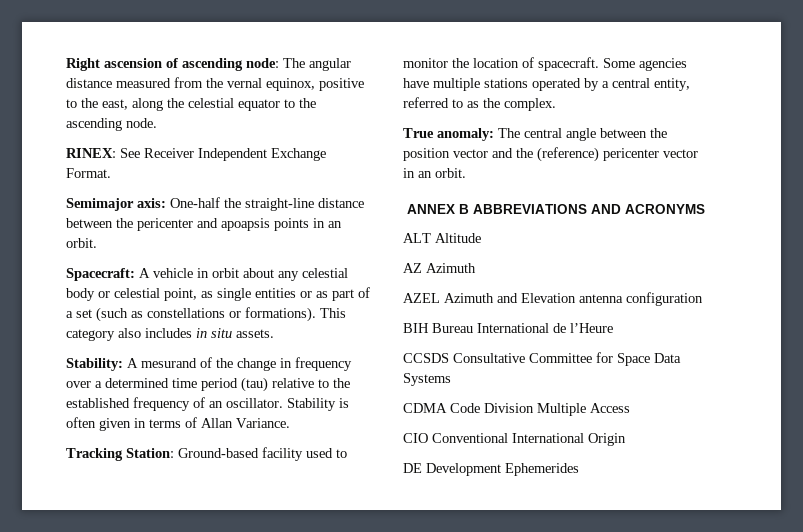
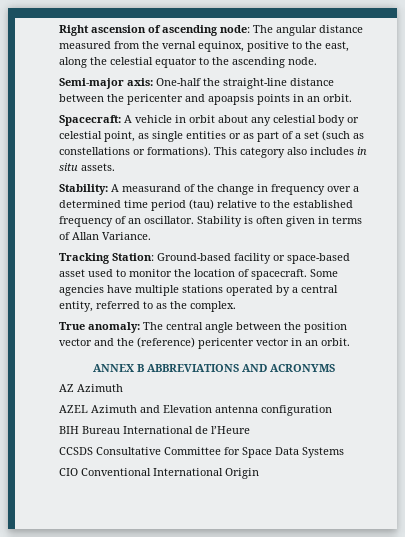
- RINEX: See Receiver Independent Exchange Format.
- Semimajor axis: One-half the straight-line distance between the pericenter and apoapsis points in an orbit.
+ Semi-major axis: One-half the straight-line distance between the pericenter and apoapsis points in an orbit.
- Stability: A mesurand of the change in frequency over a determined time period (tau) relative to the established frequency of an oscillator.
+ Stability: A measurand of the change in frequency over a determined time period (tau) relative to the established frequency of an oscillator.
- Tracking Station: Ground-based facility used to monitor the location of spacecraft.
+ Tracking Station: Ground-based facility or space-based asset used to monitor the location of spacecraft.
- ALT Altitude
- CDMA Code Division Multiple Access
- DE Development Ephemerides

